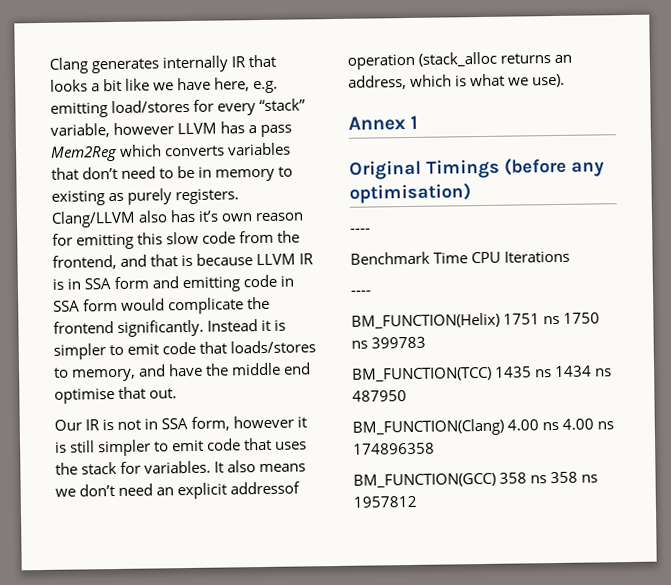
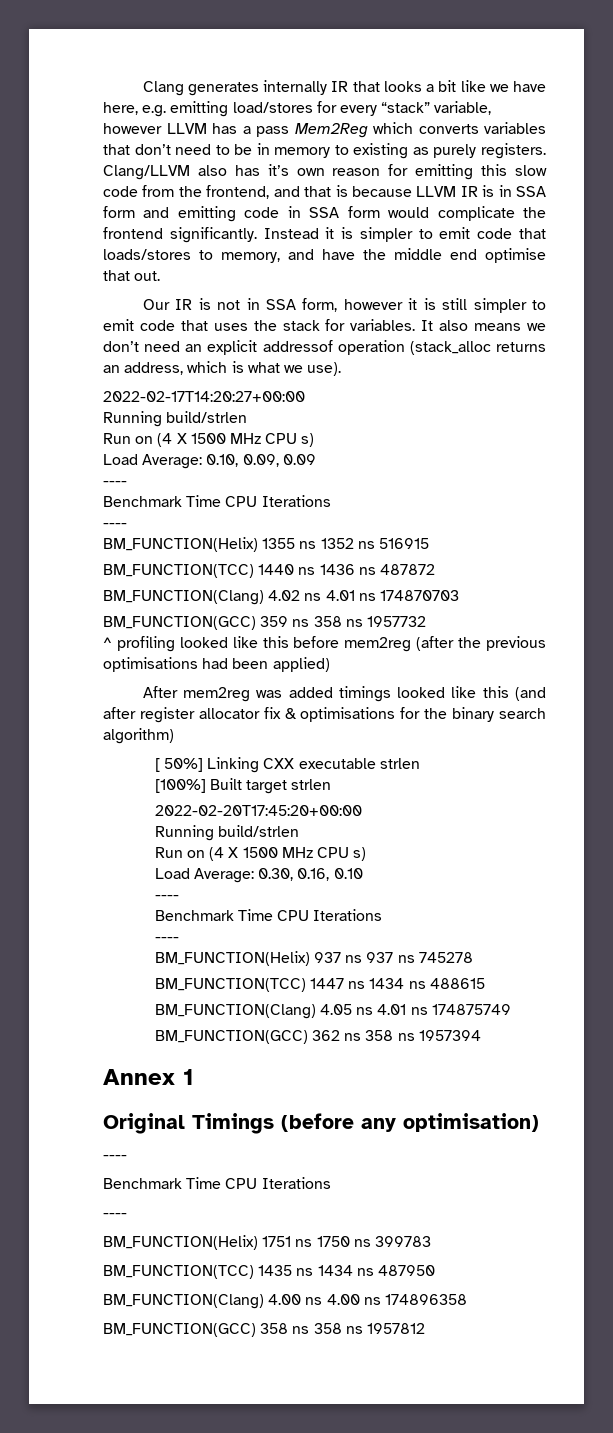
+ 2022-02-17T14:20:27+00:00
+ Running build/strlen
+ Run on (4 X 1500 MHz CPU s)
+ Load Average: 0.10, 0.09, 0.09
+ ----
+ Benchmark Time CPU Iterations
+ ----
+ BM_FUNCTION(Helix) 1355 ns 1352 ns 516915
+ BM_FUNCTION(TCC) 1440 ns 1436 ns 487872
+ BM_FUNCTION(Clang) 4.02 ns 4.01 ns 174870703
+ BM_FUNCTION(GCC) 359 ns 358 ns 1957732
+ ^ profiling looked like this before mem2reg (after the previous optimisations had been applied)
+ After mem2reg was added timings looked like this (and after register allocator fix & optimisations for the binary search algorithm)
+ [ 50%] Linking CXX executable strlen
+ [100%] Built target strlen
+ 2022-02-20T17:45:20+00:00
+ Running build/strlen
+ Run on (4 X 1500 MHz CPU s)
+ Load Average: 0.30, 0.16, 0.10
+ ----
+ Benchmark Time CPU Iterations
+ ----
+ BM_FUNCTION(Helix) 937 ns 937 ns 745278
+ BM_FUNCTION(TCC) 1447 ns 1434 ns 488615
+ BM_FUNCTION(Clang) 4.05 ns 4.01 ns 174875749
+ BM_FUNCTION(GCC) 362 ns 358 ns 1957394

